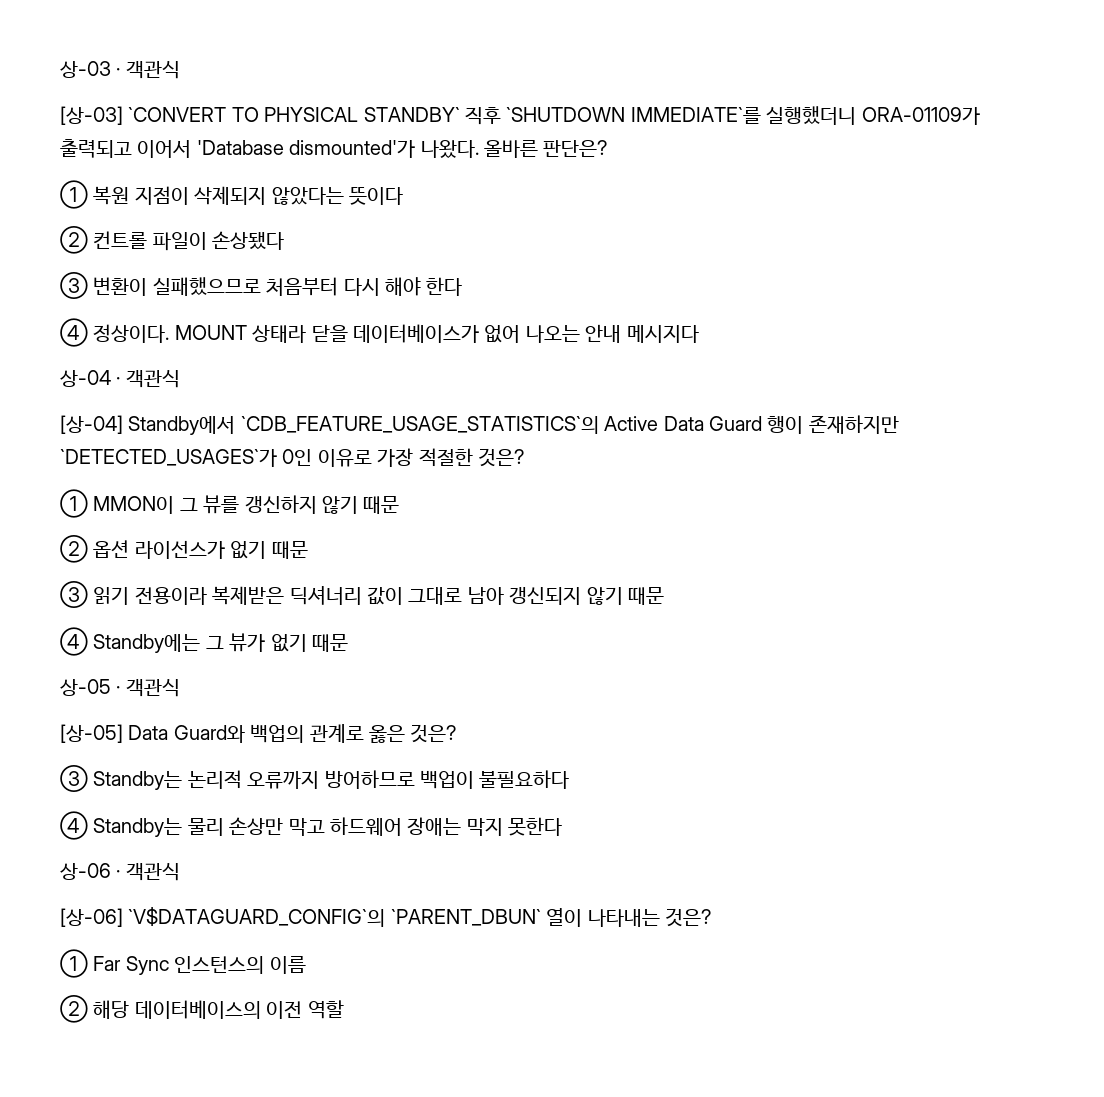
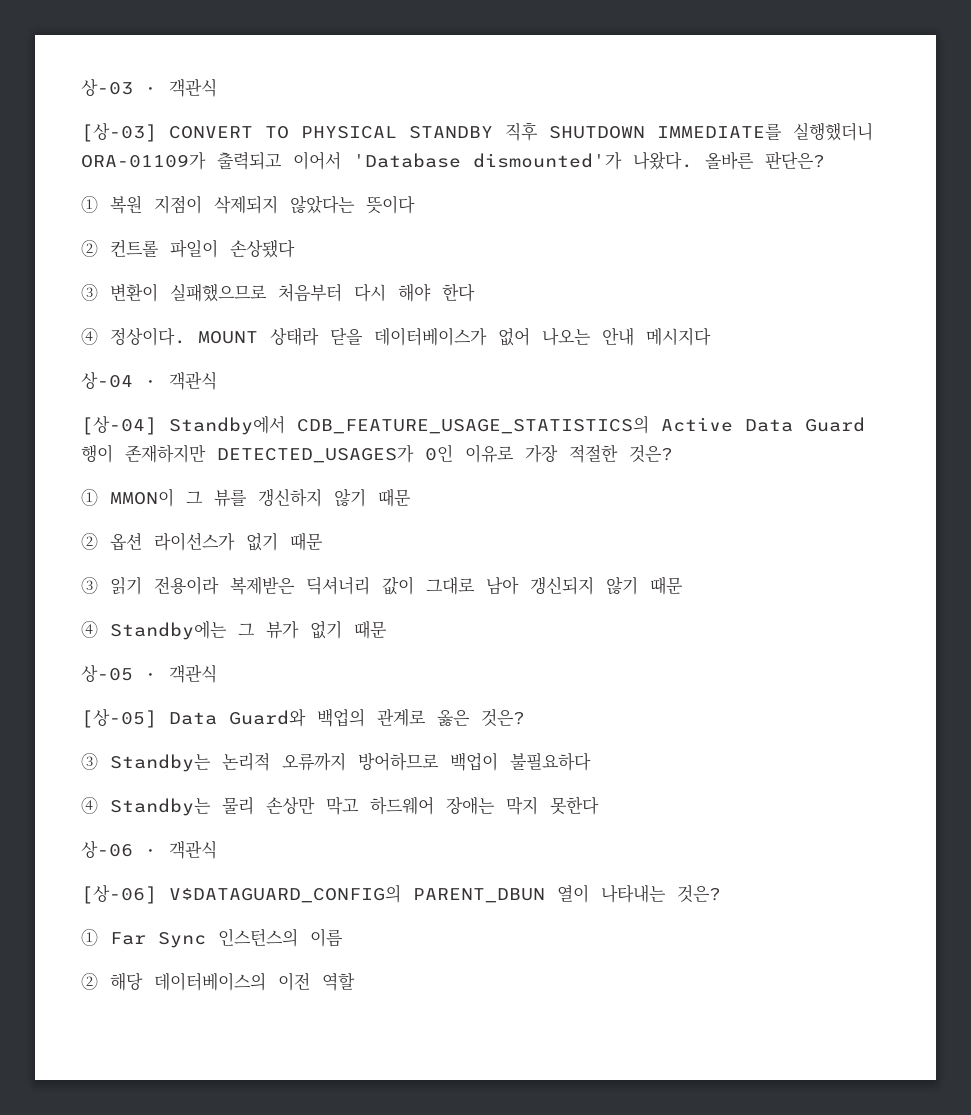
- [상-03] `CONVERT TO PHYSICAL STANDBY` 직후 `SHUTDOWN IMMEDIATE`를 실행했더니 ORA-01109가 출력되고 이어서 'Database dismounted'가 나왔다.
+ [상-03] CONVERT TO PHYSICAL STANDBY 직후 SHUTDOWN IMMEDIATE를 실행했더니 ORA-01109가 출력되고 이어서 'Database dismounted'가 나왔다.
- [상-04] Standby에서 `CDB_FEATURE_USAGE_STATISTICS`의 Active Data Guard 행이 존재하지만 `DETECTED_USAGES`가 0인 이유로 가장 적절한 것은?
+ [상-04] Standby에서 CDB_FEATURE_USAGE_STATISTICS의 Active Data Guard 행이 존재하지만 DETECTED_USAGES가 0인 이유로 가장 적절한 것은?
- [상-06] `V$DATAGUARD_CONFIG`의 `PARENT_DBUN` 열이 나타내는 것은?
+ [상-06] V$DATAGUARD_CONFIG의 PARENT_DBUN 열이 나타내는 것은?

